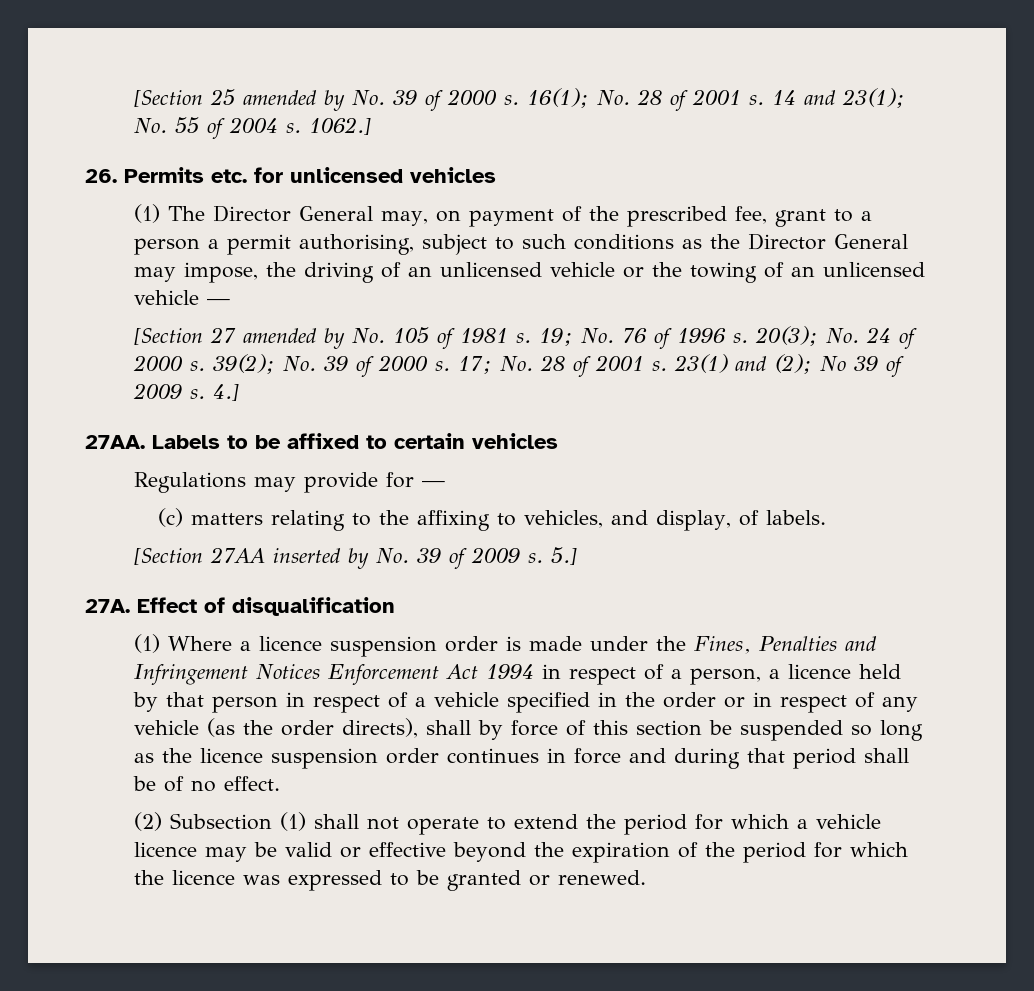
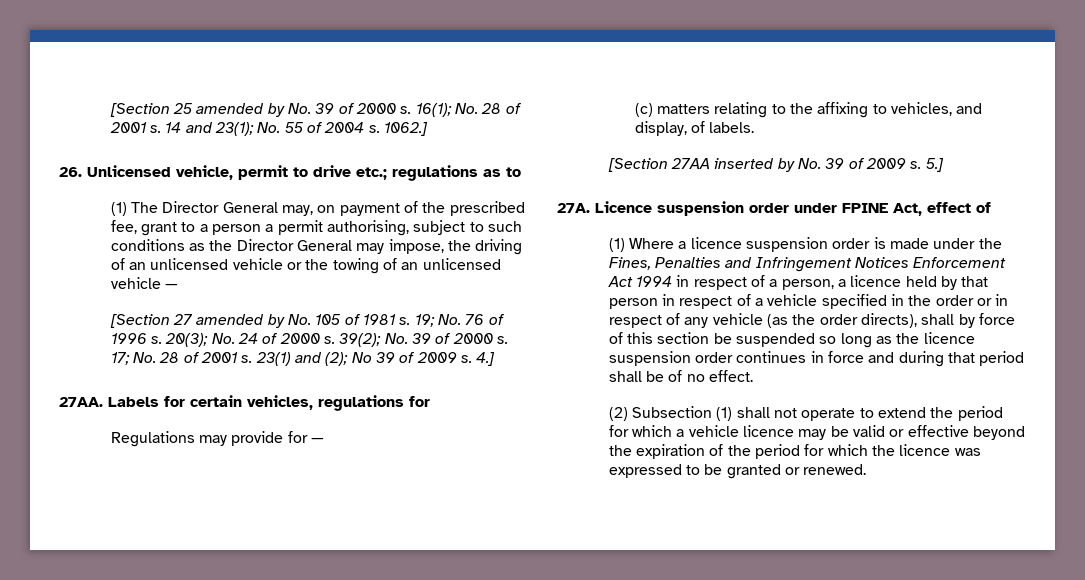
- 26. Permits etc. for unlicensed vehicles
+ 26. Unlicensed vehicle, permit to drive etc.; regulations as to
- Labels to be affixed to certain vehicles
+ Labels for certain vehicles, regulations for
- Effect of disqualification
+ Licence suspension order under FPINE Act, effect of

